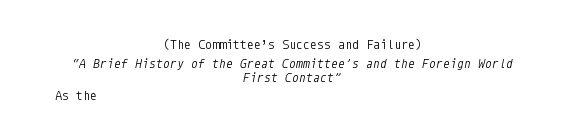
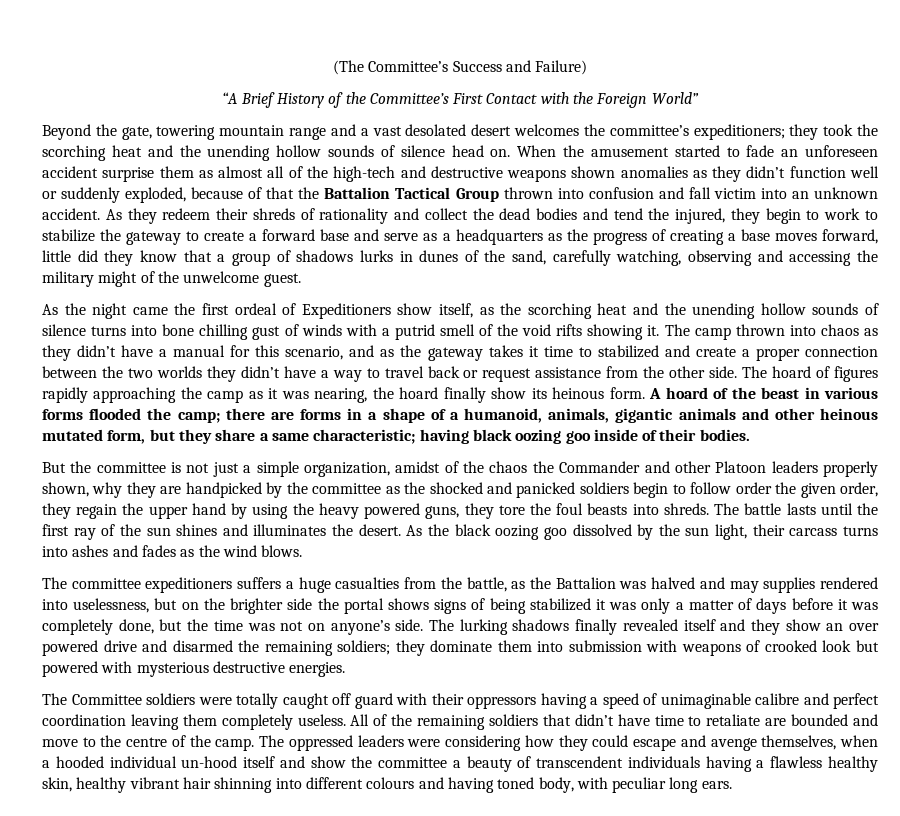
- “A Brief History of the Great Committee’s and the Foreign World First Contact”
- As the
+ “A Brief History of the Committee’s First Contact with the Foreign World”
+ Beyond the gate, towering mountain range and a vast desolated desert welcomes the committee’s expeditioners; they took the scorching heat and the unending hollow sounds of silence head on. When the amusement started to fade an unforeseen accident surprise them as almost all of the high-tech and destructive weapons shown anomalies as they didn’t function well or suddenly exploded, because of that the Battalion Tactical Group thrown into confusion and fall victim into an unknown accident. As they redeem their shreds of rationality and collect the dead bodies and tend the injured, they begin to work to stabilize the gateway to create a forward base and serve as a headquarters as the progress of creating a base moves forward, little did they know that a group of shadows lurks in dunes of the sand, carefully watching, observing and accessing the military might of the unwelcome guest.
+ As the night came the first ordeal of Expeditioners show itself, as the scorching heat and the unending hollow sounds of silence turns into bone chilling gust of winds with a putrid smell of the void rifts showing it. The camp thrown into chaos as they didn’t have a manual for this scenario, and as the gateway takes it time to stabilized and create a proper connection between the two worlds they didn’t have a way to travel back or request assistance from the other side. The hoard of figures rapidly approaching the camp as it was nearing, the hoard finally show its heinous form. A hoard of the beast in various forms flooded the camp; there are forms in a shape of a humanoid, animals, gigantic animals and other heinous mutated form, but they share a same characteristic; having black oozing goo inside of their bodies.
+ But the committee is not just a simple organization, amidst of the chaos the Commander and other Platoon leaders properly shown, why they are handpicked by the committee as the shocked and panicked soldiers begin to follow order the given order, they regain the upper hand by using the heavy powered guns, they tore the foul beasts into shreds. The battle lasts until the first ray of the sun shines and illuminates the desert. As the black oozing goo dissolved by the sun light, their carcass turns into ashes and fades as the wind blows.
+ The committee expeditioners suffers a huge casualties from the battle, as the Battalion was halved and may supplies rendered into uselessness, but on the brighter side the portal shows signs of being stabilized it was only a matter of days before it was completely done, but the time was not on anyone’s side. The lurking shadows finally revealed itself and they show an over powered drive and disarmed the remaining soldiers; they dominate them into submission with weapons of crooked look but powered with mysterious destructive energies.
+ The Committee soldiers were totally caught off guard with their oppressors having a speed of unimaginable calibre and perfect coordination leaving them completely useless. All of the remaining soldiers that didn’t have time to retaliate are bounded and move to the centre of the camp. The oppressed leaders were considering how they could escape and avenge themselves, when a hooded individual un-hood itself and show the committee a beauty of transcendent individuals having a flawless healthy skin, healthy vibrant hair shinning into different colours and having toned body, with peculiar long ears.

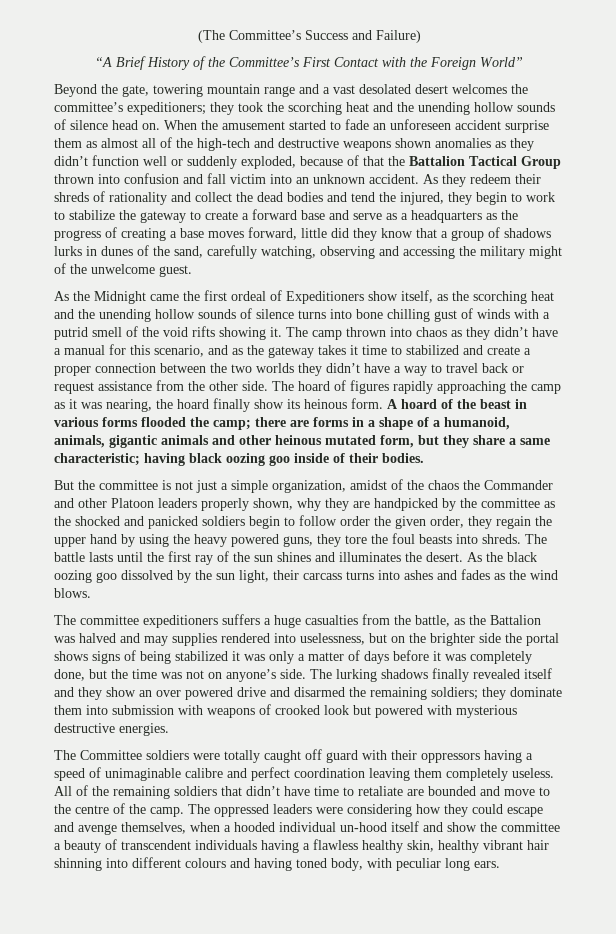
- As the night came the first ordeal of Expeditioners show itself, as the scorching heat and the unending hollow sounds of silence turns into bone chilling gust of winds with a putrid smell of the void rifts showing it.
+ As the Midnight came the first ordeal of Expeditioners show itself, as the scorching heat and the unending hollow sounds of silence turns into bone chilling gust of winds with a putrid smell of the void rifts showing it.

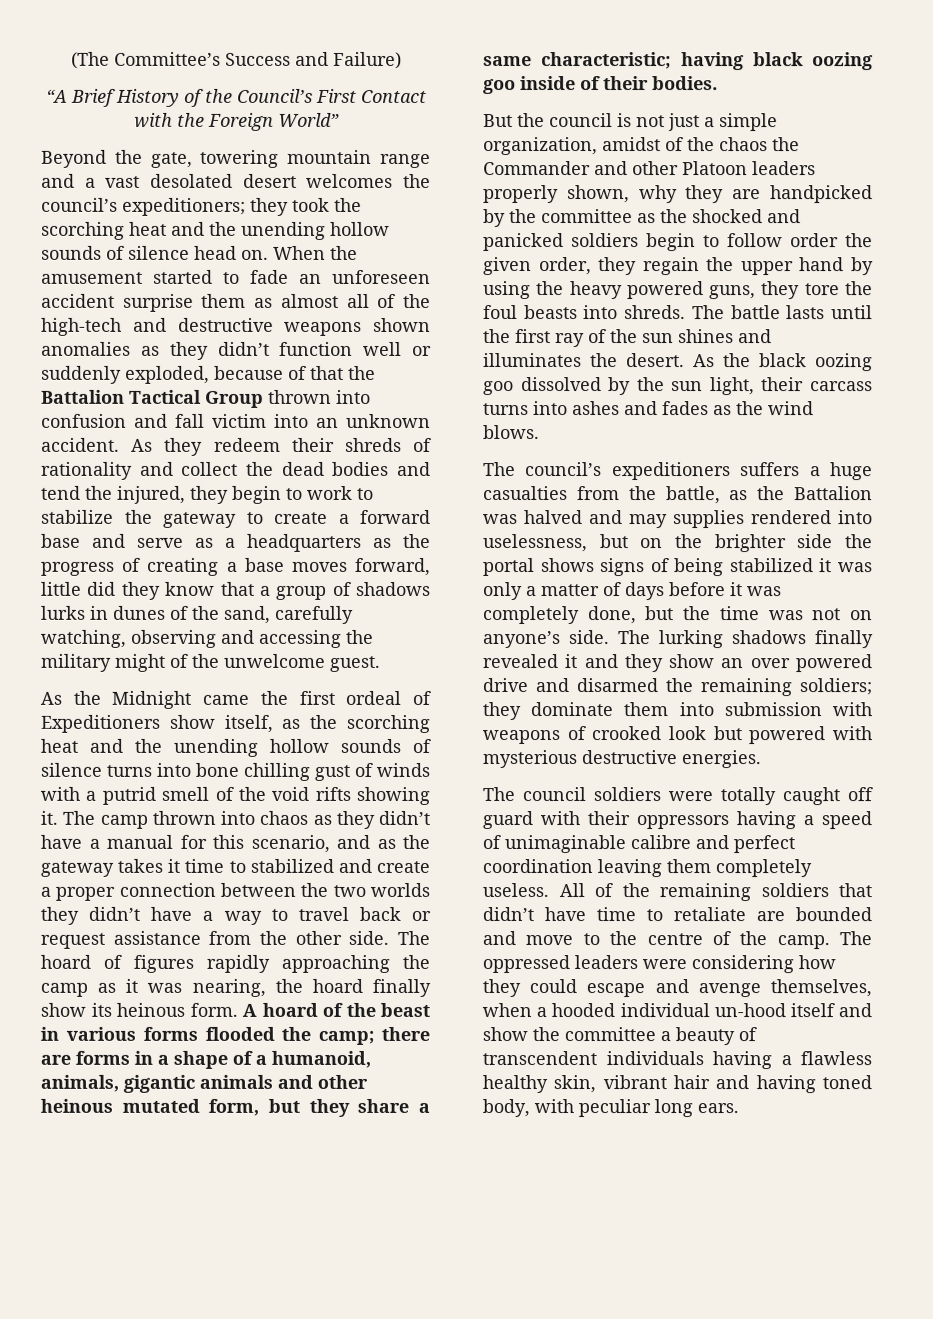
- “A Brief History of the Committee’s First Contact with the Foreign World”
+ “A Brief History of the Council’s First Contact with the Foreign World”
- Beyond the gate, towering mountain range and a vast desolated desert welcomes the committee’s expeditioners; they took the scorching heat and the unending hollow sounds of silence head on.
+ Beyond the gate, towering mountain range and a vast desolated desert welcomes the council’s expeditioners; they took the scorching heat and the unending hollow sounds of silence head on.
- But the committee is not just a simple organization, amidst of the chaos the Commander and other Platoon leaders properly shown, why they are handpicked by the committee as the shocked and panicked soldiers begin to follow order the given order, they regain the upper hand by using the heavy powered guns, they tore the foul beasts into shreds.
+ But the council is not just a simple organization, amidst of the chaos the Commander and other Platoon leaders properly shown, why they are handpicked by the committee as the shocked and panicked soldiers begin to follow order the given order, they regain the upper hand by using the heavy powered guns, they tore the foul beasts into shreds.
- The committee expeditioners suffers a huge casualties from the battle, as the Battalion was halved and may supplies rendered into uselessness, but on the brighter side the portal shows signs of being stabilized it was only a matter of days before it was completely done, but the time was not on anyone’s side.
+ The council’s expeditioners suffers a huge casualties from the battle, as the Battalion was halved and may supplies rendered into uselessness, but on the brighter side the portal shows signs of being stabilized it was only a matter of days before it was completely done, but the time was not on anyone’s side.
- The lurking shadows finally revealed itself and they show an over powered drive and disarmed the remaining soldiers; they dominate them into submission with weapons of crooked look but powered with mysterious destructive energies.
+ The lurking shadows finally revealed it and they show an over powered drive and disarmed the remaining soldiers; they dominate them into submission with weapons of crooked look but powered with mysterious destructive energies.
- The Committee soldiers were totally caught off guard with their oppressors having a speed of unimaginable calibre and perfect coordination leaving them completely useless.
+ The council soldiers were totally caught off guard with their oppressors having a speed of unimaginable calibre and perfect coordination leaving them completely useless.
- The oppressed leaders were considering how they could escape and avenge themselves, when a hooded individual un-hood itself and show the committee a beauty of transcendent individuals having a flawless healthy skin, healthy vibrant hair shinning into different colours and having toned body, with peculiar long ears.
+ The oppressed leaders were considering how they could escape and avenge themselves, when a hooded individual un-hood itself and show the committee a beauty of transcendent individuals having a flawless healthy skin, vibrant hair and having toned body, with peculiar long ears.

